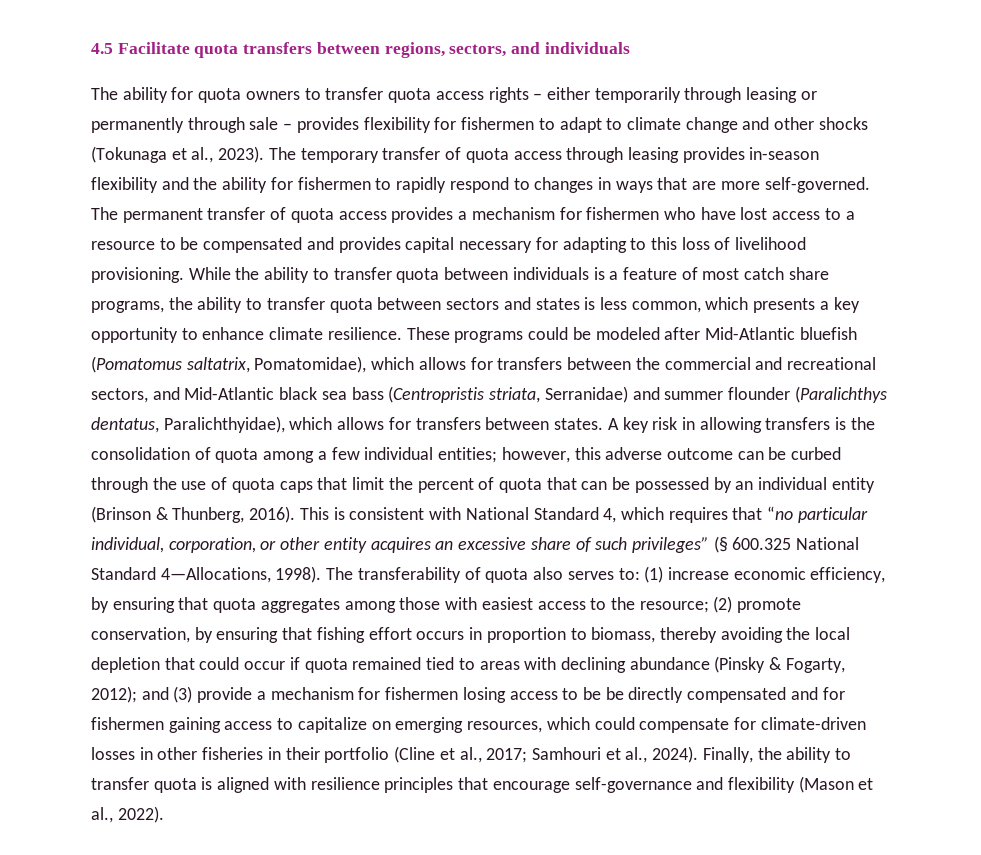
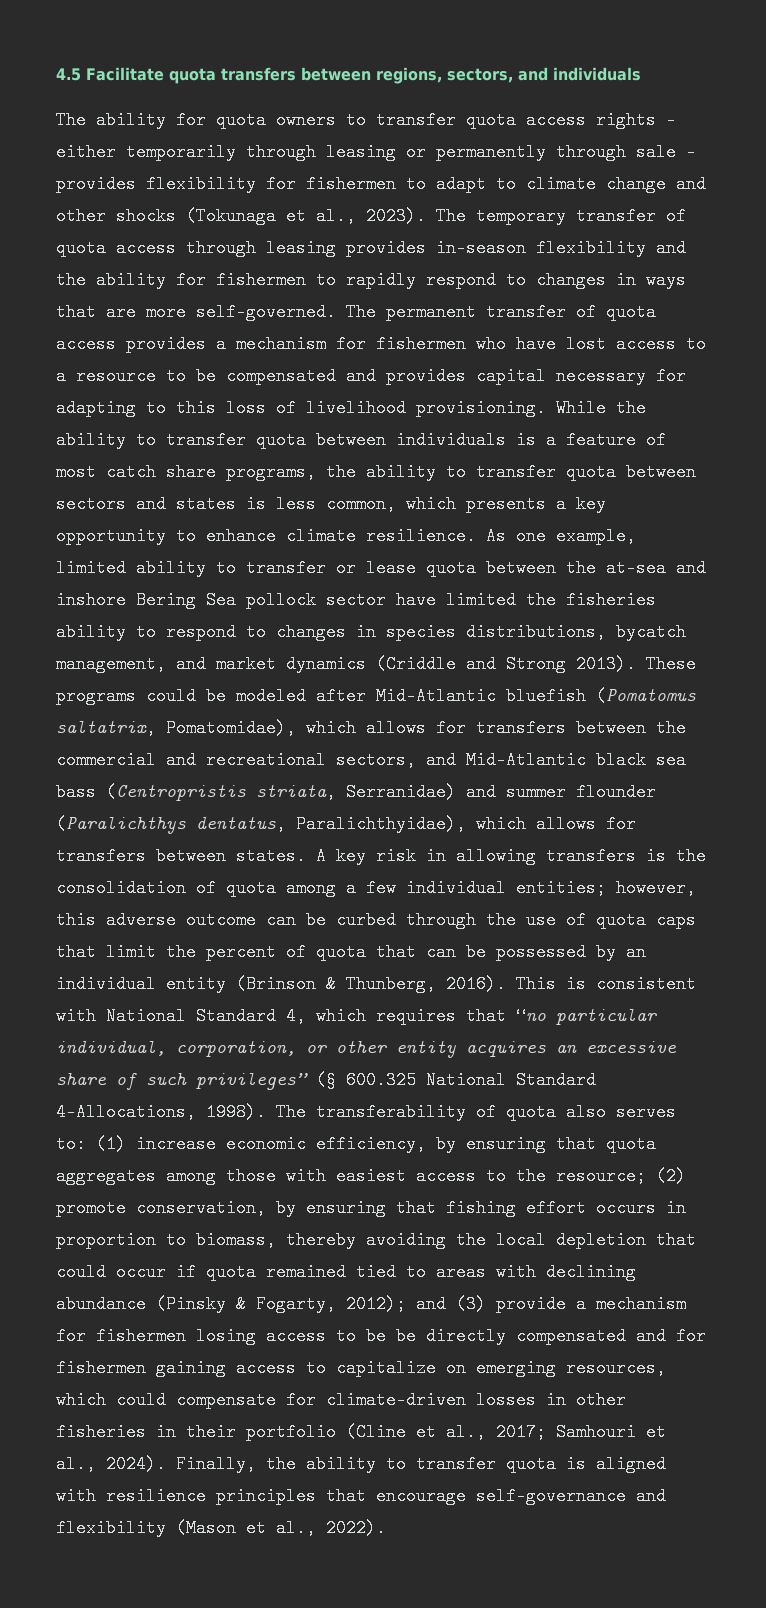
+ As one example, limited ability to transfer or lease quota between the at-sea and inshore Bering Sea pollock sector have limited the fisheries ability to respond to changes in species distributions, bycatch management, and market dynamics (Criddle and Strong 2013).

